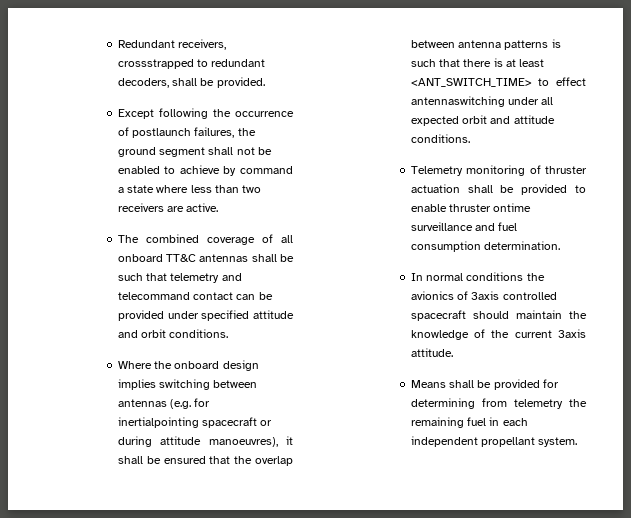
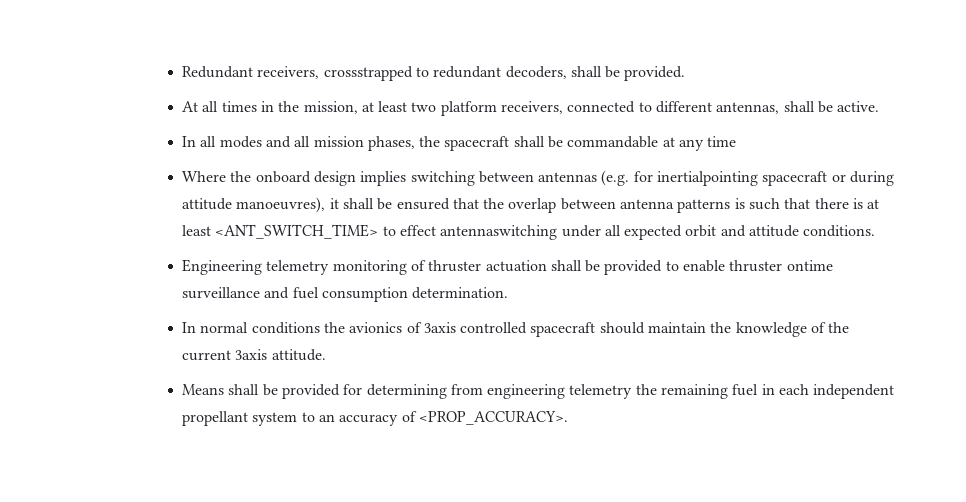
- Except following the occurrence of postlaunch failures, the ground segment shall not be enabled to achieve by command a state where less than two receivers are active.
- The combined coverage of all onboard TT&C antennas shall be such that telemetry and telecommand contact can be provided under specified attitude and orbit conditions.
+ At all times in the mission, at least two platform receivers, connected to different antennas, shall be active.
+ In all modes and all mission phases, the spacecraft shall be commandable at any time
- Telemetry monitoring of thruster actuation shall be provided to enable thruster ontime surveillance and fuel consumption determination.
+ Engineering telemetry monitoring of thruster actuation shall be provided to enable thruster ontime surveillance and fuel consumption determination.
- Means shall be provided for determining from telemetry the remaining fuel in each independent propellant system.
+ Means shall be provided for determining from engineering telemetry the remaining fuel in each independent propellant system to an accuracy of <PROP_ACCURACY>.

